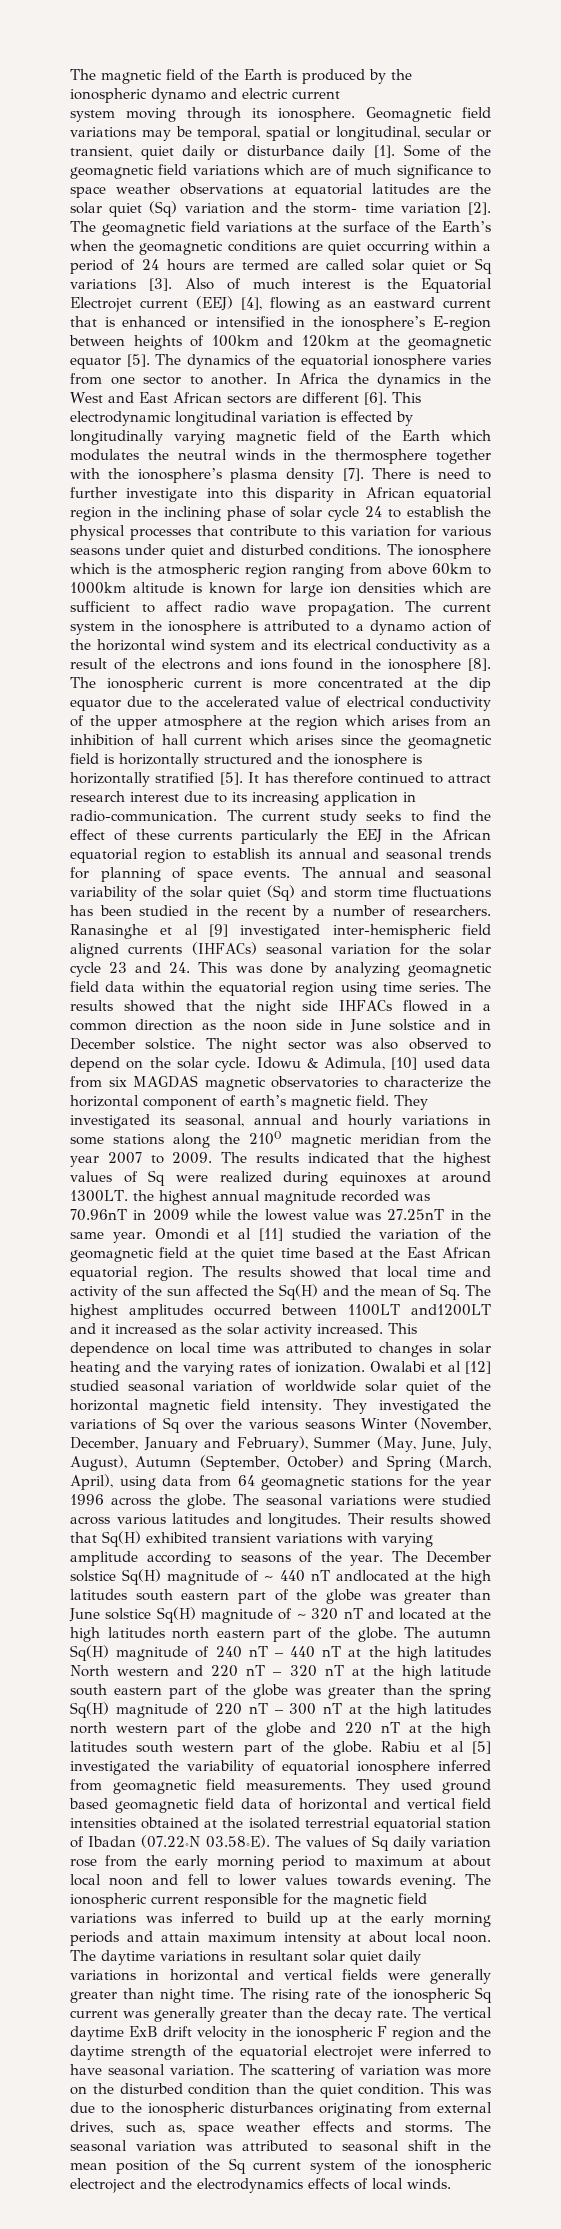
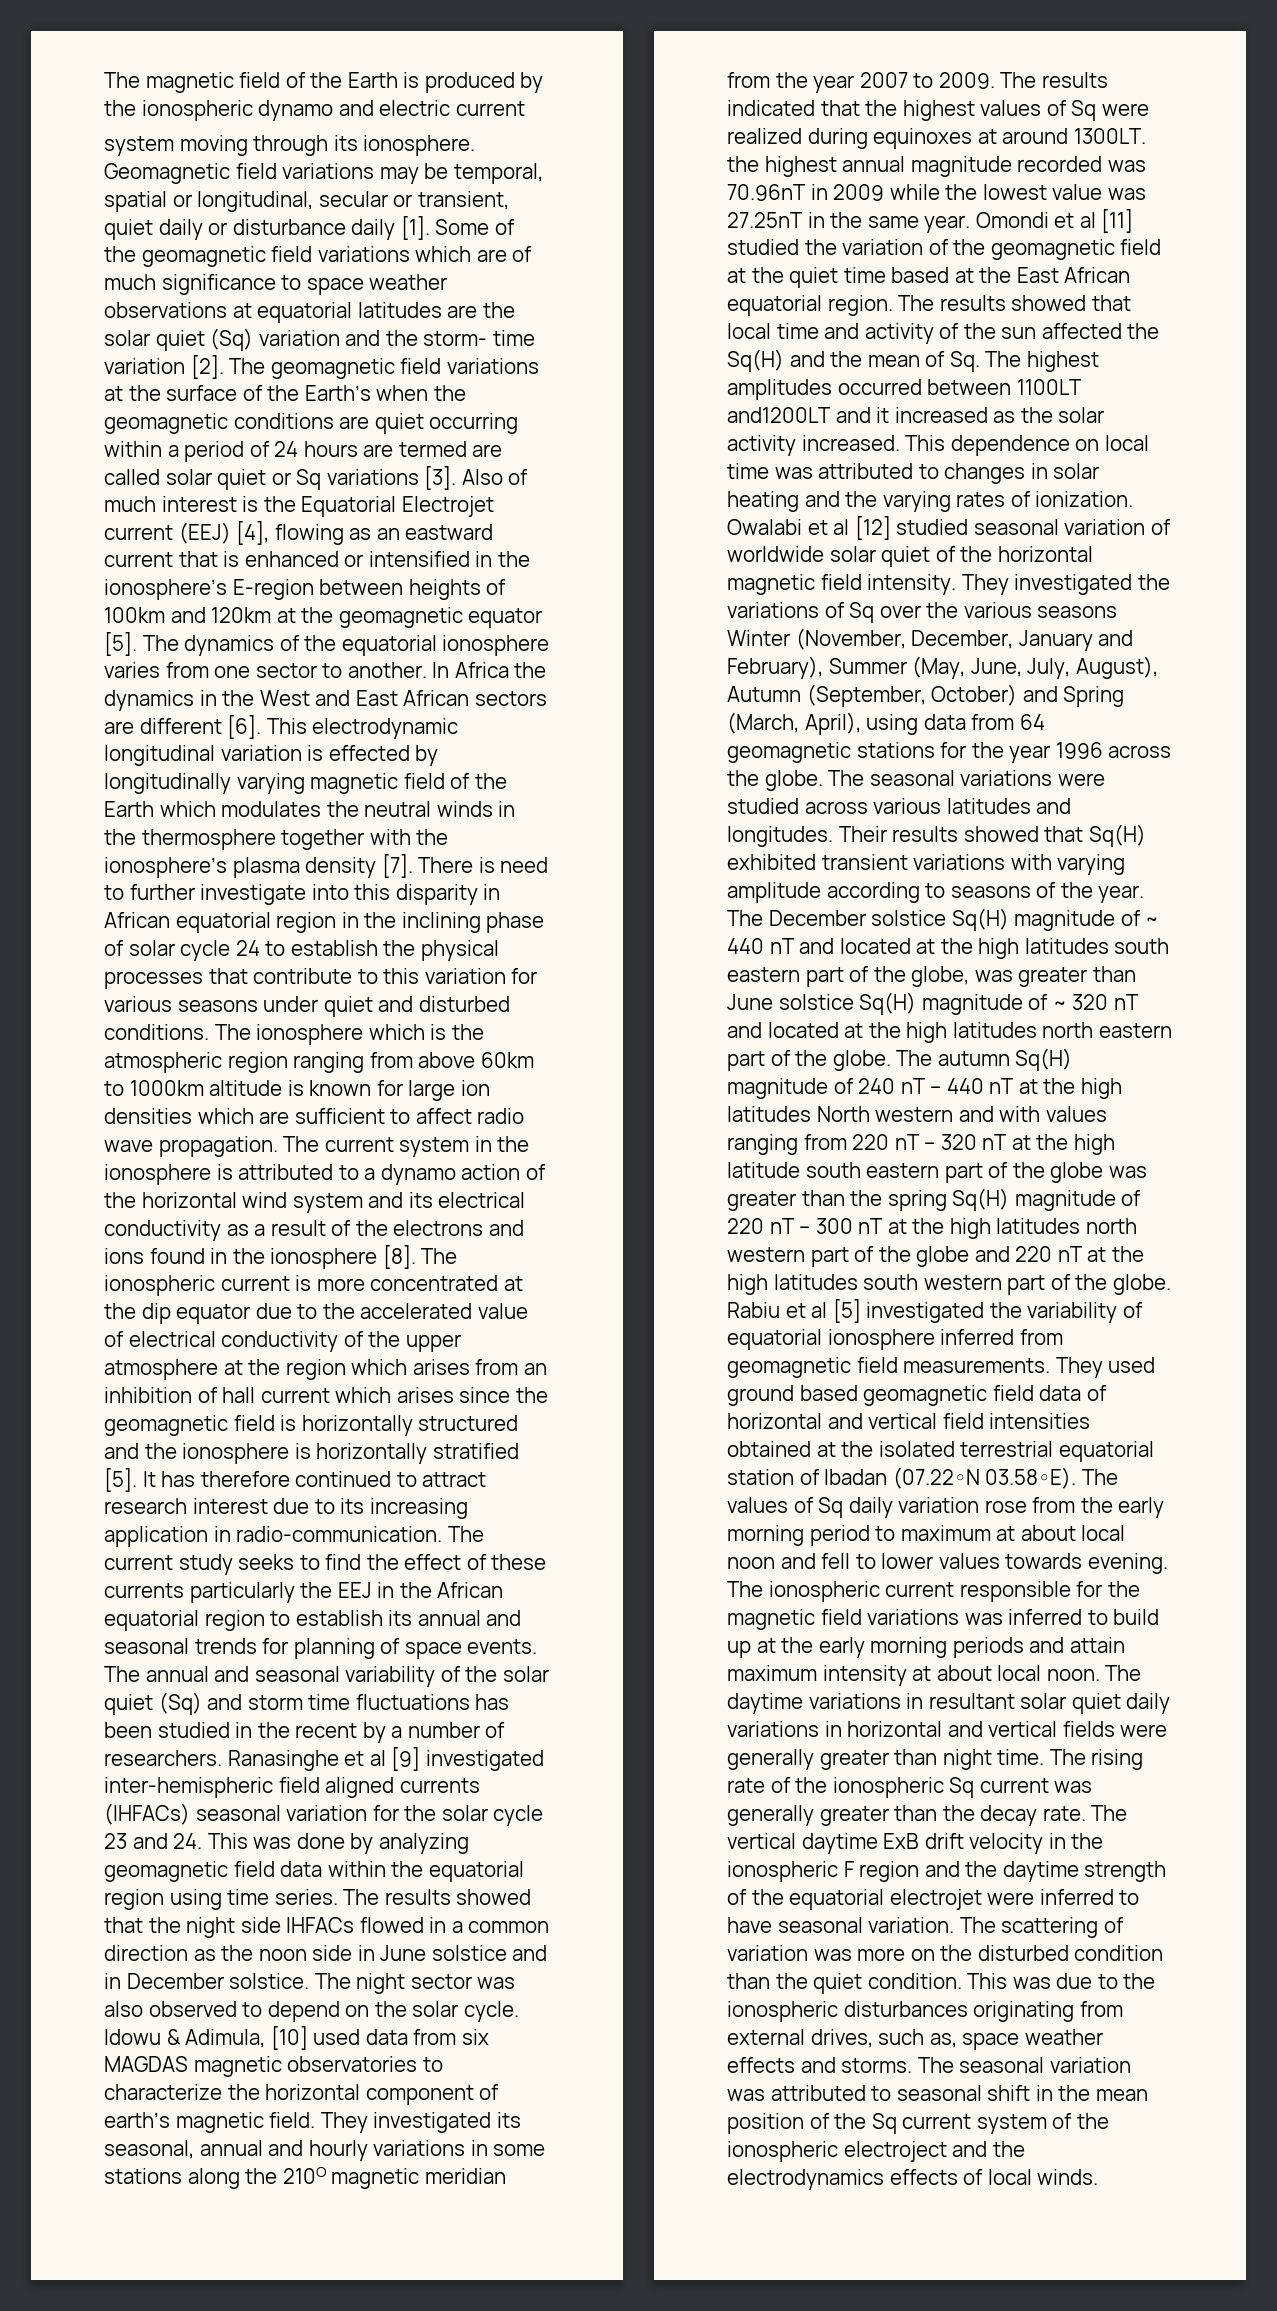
- The December solstice Sq(H) magnitude of ~ 440 nT andlocated at the high latitudes south eastern part of the globe was greater than June solstice Sq(H) magnitude of ~ 320 nT and located at the high latitudes north eastern part of the globe.
+ The December solstice Sq(H) magnitude of ~ 440 nT and located at the high latitudes south eastern part of the globe, was greater than June solstice Sq(H) magnitude of ~ 320 nT and located at the high latitudes north eastern part of the globe.
- The autumn Sq(H) magnitude of 240 nT – 440 nT at the high latitudes North western and 220 nT – 320 nT at the high latitude south eastern part of the globe was greater than the spring Sq(H) magnitude of 220 nT – 300 nT at the high latitudes north western part of the globe and 220 nT at the high latitudes south western part of the globe.
+ The autumn Sq(H) magnitude of 240 nT – 440 nT at the high latitudes North western and with values ranging from 220 nT – 320 nT at the high latitude south eastern part of the globe was greater than the spring Sq(H) magnitude of 220 nT – 300 nT at the high latitudes north western part of the globe and 220 nT at the high latitudes south western part of the globe.

